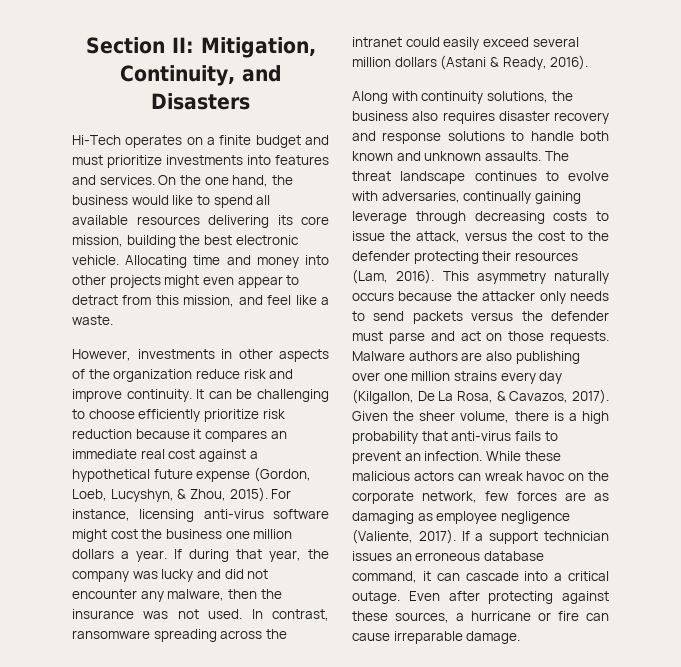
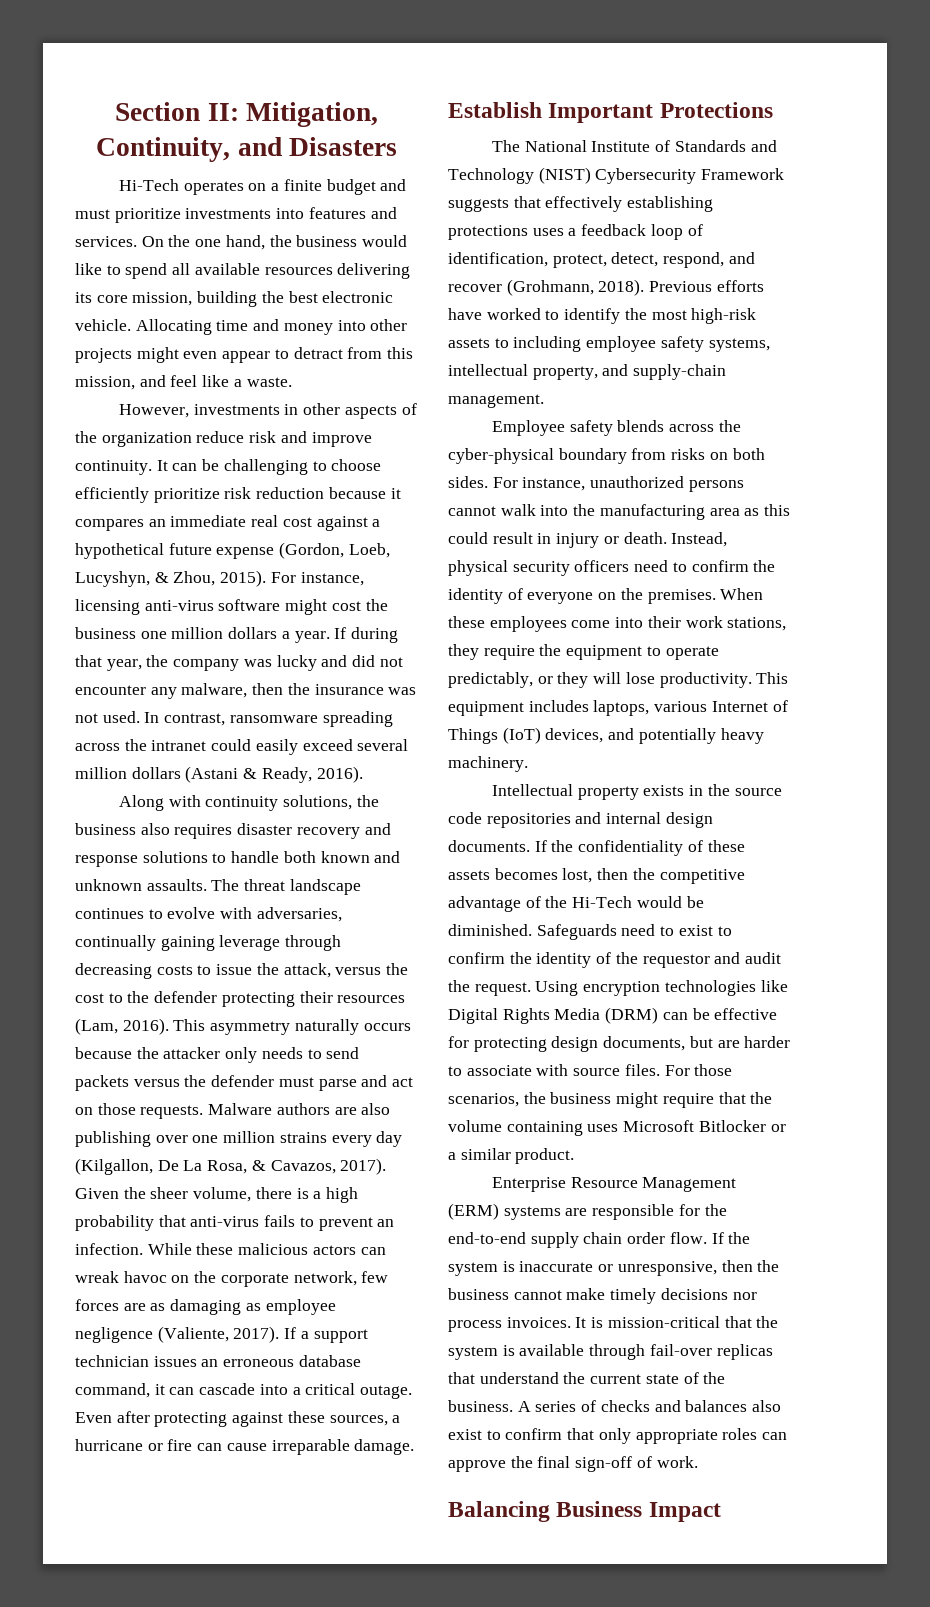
+ Establish Important Protections
+ The National Institute of Standards and Technology (NIST) Cybersecurity Framework suggests that effectively establishing protections uses a feedback loop of identification, protect, detect, respond, and recover (Grohmann, 2018). Previous efforts have worked to identify the most high-risk assets to including employee safety systems, intellectual property, and supply-chain management.
+ Employee safety blends across the cyber-physical boundary from risks on both sides. For instance, unauthorized persons cannot walk into the manufacturing area as this could result in injury or death. Instead, physical security officers need to confirm the identity of everyone on the premises. When these employees come into their work stations, they require the equipment to operate predictably, or they will lose productivity. This equipment includes laptops, various Internet of Things (IoT) devices, and potentially heavy machinery.
+ Intellectual property exists in the source code repositories and internal design documents. If the confidentiality of these assets becomes lost, then the competitive advantage of the Hi-Tech would be diminished. Safeguards need to exist to confirm the identity of the requestor and audit the request. Using encryption technologies like Digital Rights Media (DRM) can be effective for protecting design documents, but are harder to associate with source files. For those scenarios, the business might require that the volume containing uses Microsoft Bitlocker or a similar product.
+ Enterprise Resource Management (ERM) systems are responsible for the end-to-end supply chain order flow. If the system is inaccurate or unresponsive, then the business cannot make timely decisions nor process invoices. It is mission-critical that the system is available through fail-over replicas that understand the current state of the business. A series of checks and balances also exist to confirm that only appropriate roles can approve the final sign-off of work.
+ Balancing Business Impact

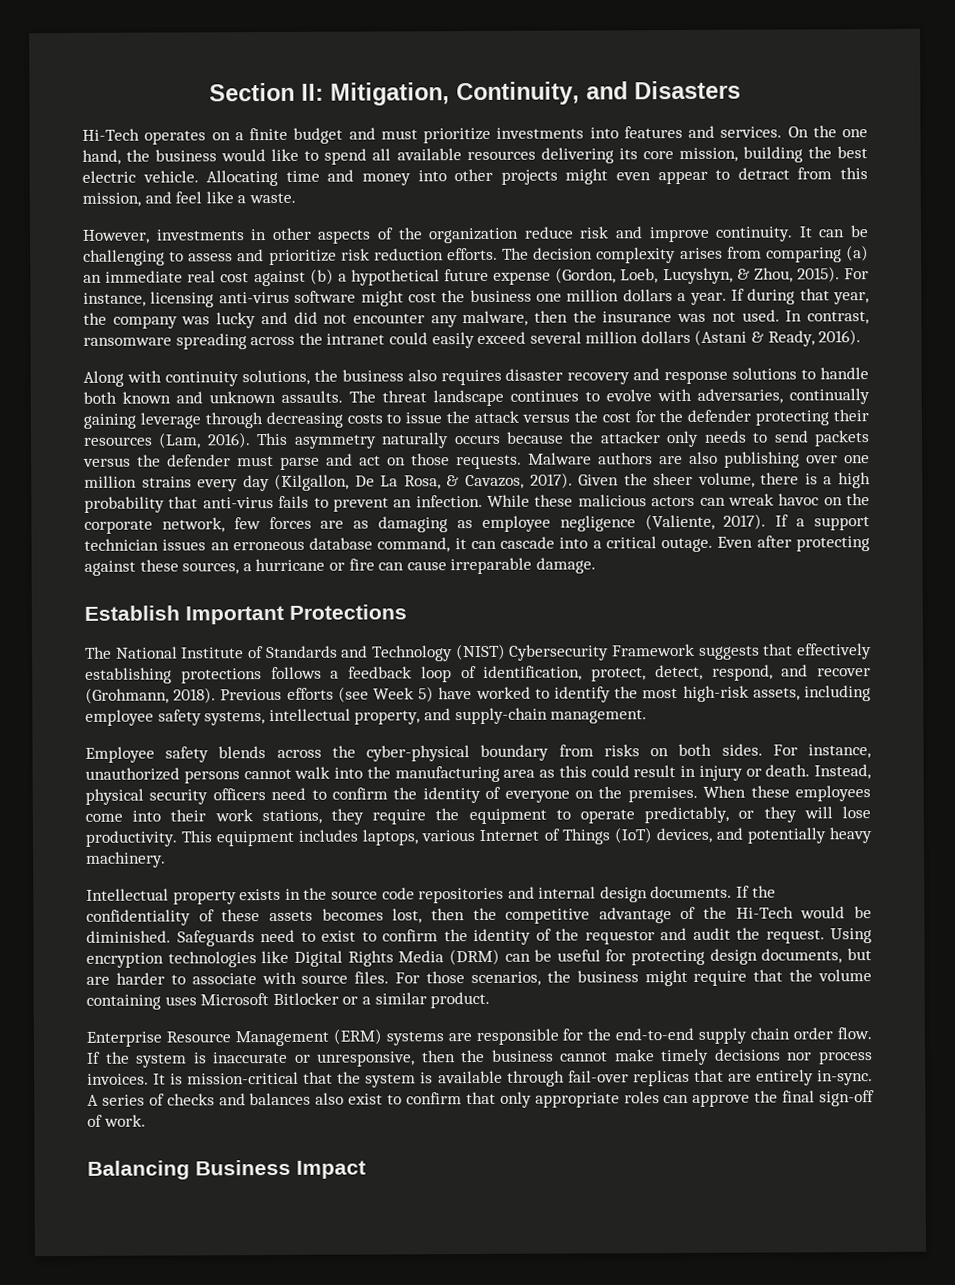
- On the one hand, the business would like to spend all available resources delivering its core mission, building the best electronic vehicle.
+ On the one hand, the business would like to spend all available resources delivering its core mission, building the best electric vehicle.
- It can be challenging to choose efficiently prioritize risk reduction because it compares an immediate real cost against a hypothetical future expense (Gordon, Loeb, Lucyshyn, & Zhou, 2015).
+ It can be challenging to assess and prioritize risk reduction efforts. The decision complexity arises from comparing (a) an immediate real cost against (b) a hypothetical future expense (Gordon, Loeb, Lucyshyn, & Zhou, 2015).
- The threat landscape continues to evolve with adversaries, continually gaining leverage through decreasing costs to issue the attack, versus the cost to the defender protecting their resources (Lam, 2016).
+ The threat landscape continues to evolve with adversaries, continually gaining leverage through decreasing costs to issue the attack versus the cost for the defender protecting their resources (Lam, 2016).
- The National Institute of Standards and Technology (NIST) Cybersecurity Framework suggests that effectively establishing protections uses a feedback loop of identification, protect, detect, respond, and recover (Grohmann, 2018).
+ The National Institute of Standards and Technology (NIST) Cybersecurity Framework suggests that effectively establishing protections follows a feedback loop of identification, protect, detect, respond, and recover (Grohmann, 2018).
- Previous efforts have worked to identify the most high-risk assets to including employee safety systems, intellectual property, and supply-chain management.
+ Previous efforts (see Week 5) have worked to identify the most high-risk assets, including employee safety systems, intellectual property, and supply-chain management.
- Using encryption technologies like Digital Rights Media (DRM) can be effective for protecting design documents, but are harder to associate with source files.
+ Using encryption technologies like Digital Rights Media (DRM) can be useful for protecting design documents, but are harder to associate with source files.
- It is mission-critical that the system is available through fail-over replicas that understand the current state of the business.
+ It is mission-critical that the system is available through fail-over replicas that are entirely in-sync.

